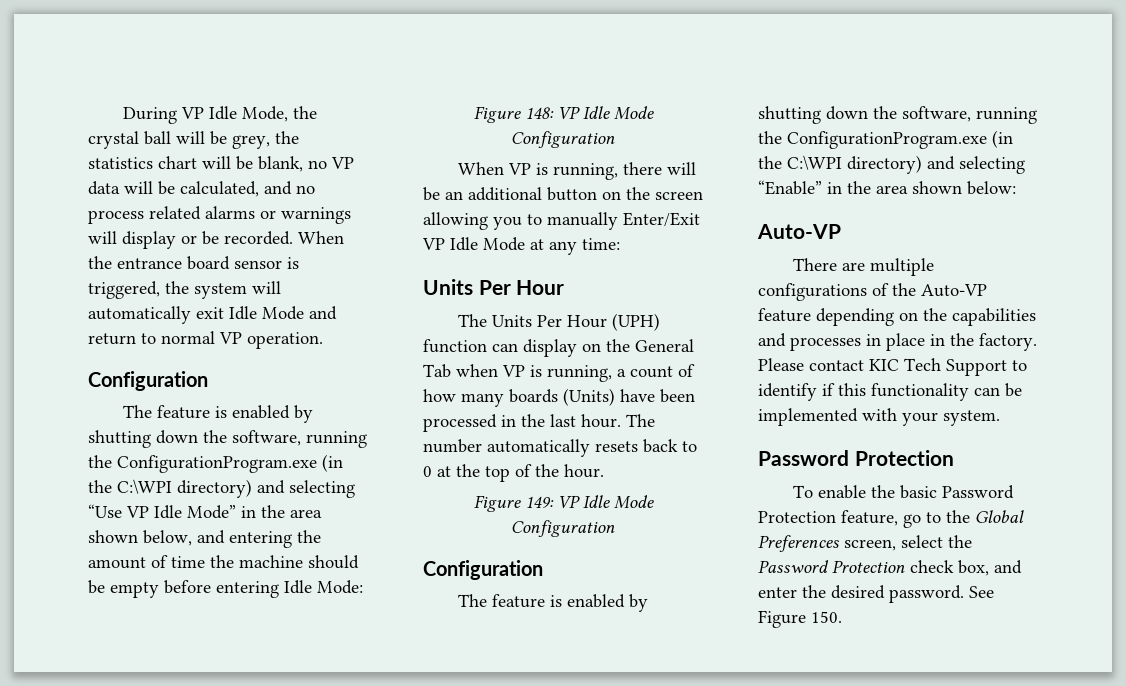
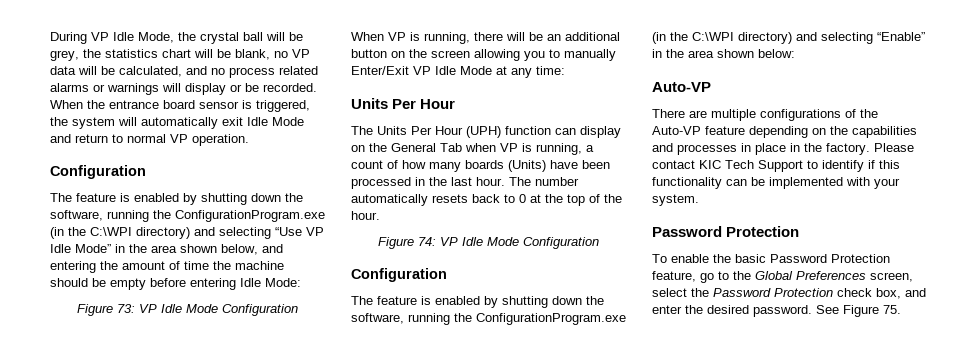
- Figure 148: VP Idle Mode Configuration
+ Figure 73: VP Idle Mode Configuration
- Figure 149: VP Idle Mode Configuration
+ Figure 74: VP Idle Mode Configuration
- See Figure 150.
+ See Figure 75.

